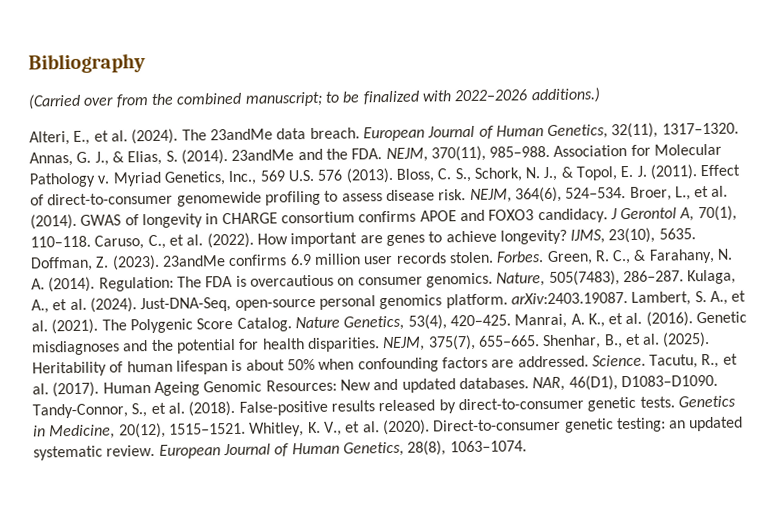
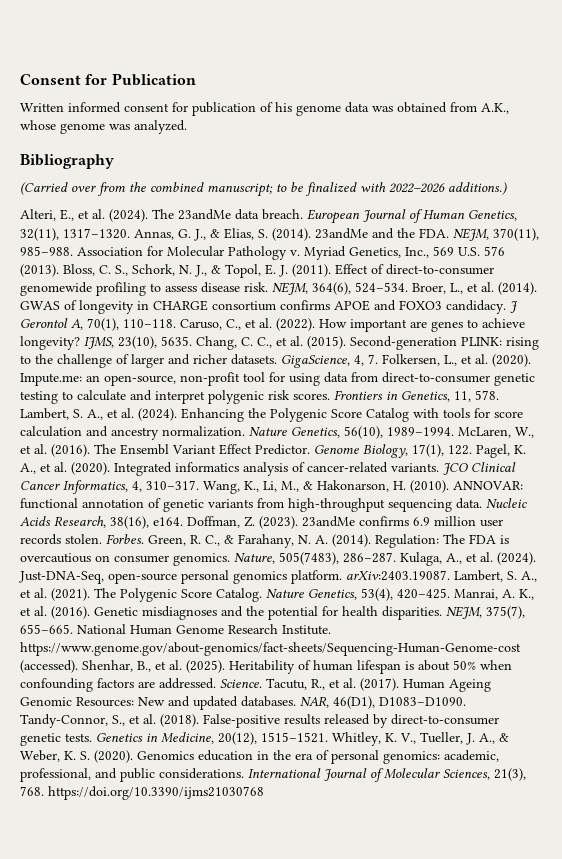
+ Consent for Publication
+ Written informed consent for publication of his genome data was obtained from A.K., whose genome was analyzed.
+ Chang, C. C., et al. (2015). Second-generation PLINK: rising to the challenge of larger and richer datasets. GigaScience, 4, 7. Folkersen, L., et al. (2020). Impute.me: an open-source, non-profit tool for using data from direct-to-consumer genetic testing to calculate and interpret polygenic risk scores. Frontiers in Genetics, 11, 578. Lambert, S. A., et al. (2024). Enhancing the Polygenic Score Catalog with tools for score calculation and ancestry normalization. Nature Genetics, 56(10), 1989–1994. McLaren, W., et al. (2016). The Ensembl Variant Effect Predictor. Genome Biology, 17(1), 122. Pagel, K. A., et al. (2020). Integrated informatics analysis of cancer-related variants. JCO Clinical Cancer Informatics, 4, 310–317. Wang, K., Li, M., & Hakonarson, H. (2010). ANNOVAR: functional annotation of genetic variants from high-throughput sequencing data. Nucleic Acids Research, 38(16), e164.
+ National Human Genome Research Institute. https://www.genome.gov/about-genomics/fact-sheets/Sequencing-Human-Genome-cost (accessed).
- Whitley, K. V., et al. (2020). Direct-to-consumer genetic testing: an updated systematic review. European Journal of Human Genetics, 28(8), 1063–1074.
+ Whitley, K. V., Tueller, J. A., & Weber, K. S. (2020). Genomics education in the era of personal genomics: academic, professional, and public considerations. International Journal of Molecular Sciences, 21(3), 768. https://doi.org/10.3390/ijms21030768

